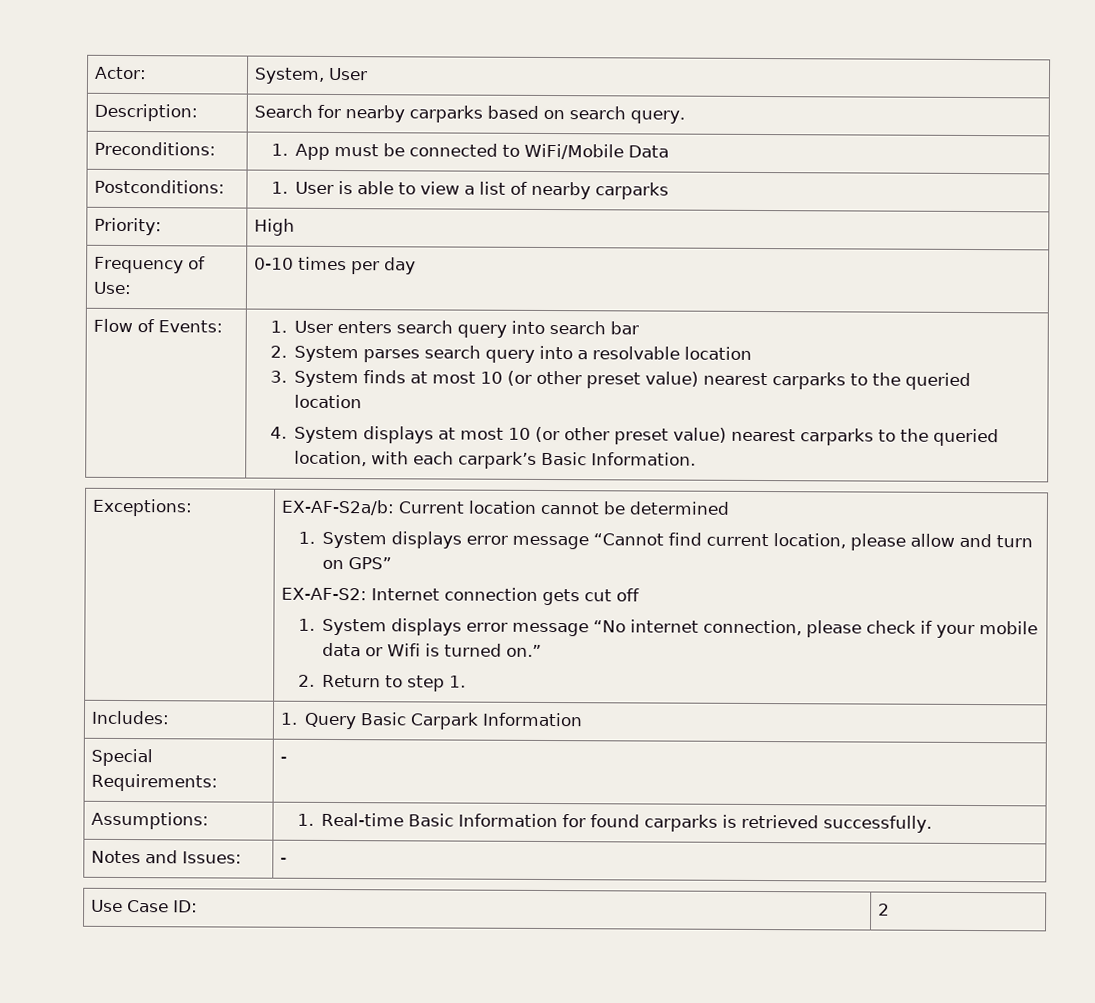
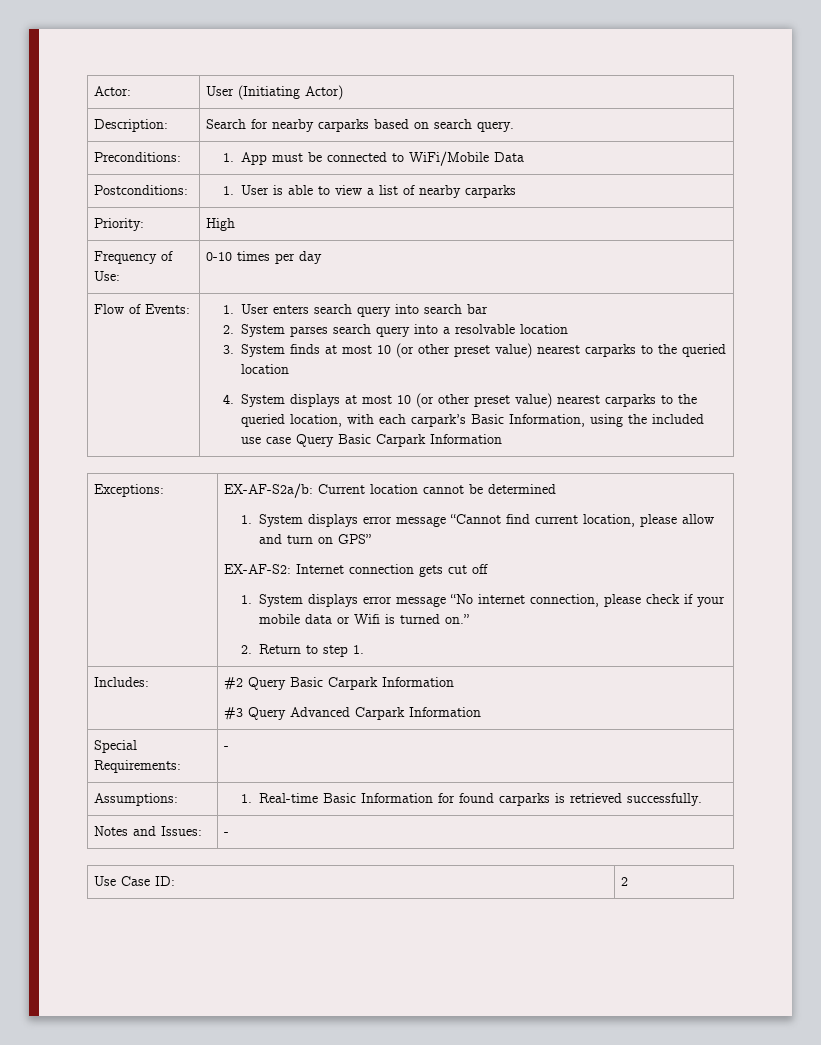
- Actor: | System, User
+ Actor: | User (Initiating Actor)
- 4. System displays at most 10 (or other preset value) nearest carparks to the queried location, with each carpark’s Basic Information.
+ 4. System displays at most 10 (or other preset value) nearest carparks to the queried location, with each carpark’s Basic Information, using the included use case Query Basic Carpark Information
- Includes: | 1. Query Basic Carpark Information
+ Includes: | #2 Query Basic Carpark Information
+ #3 Query Advanced Carpark Information

